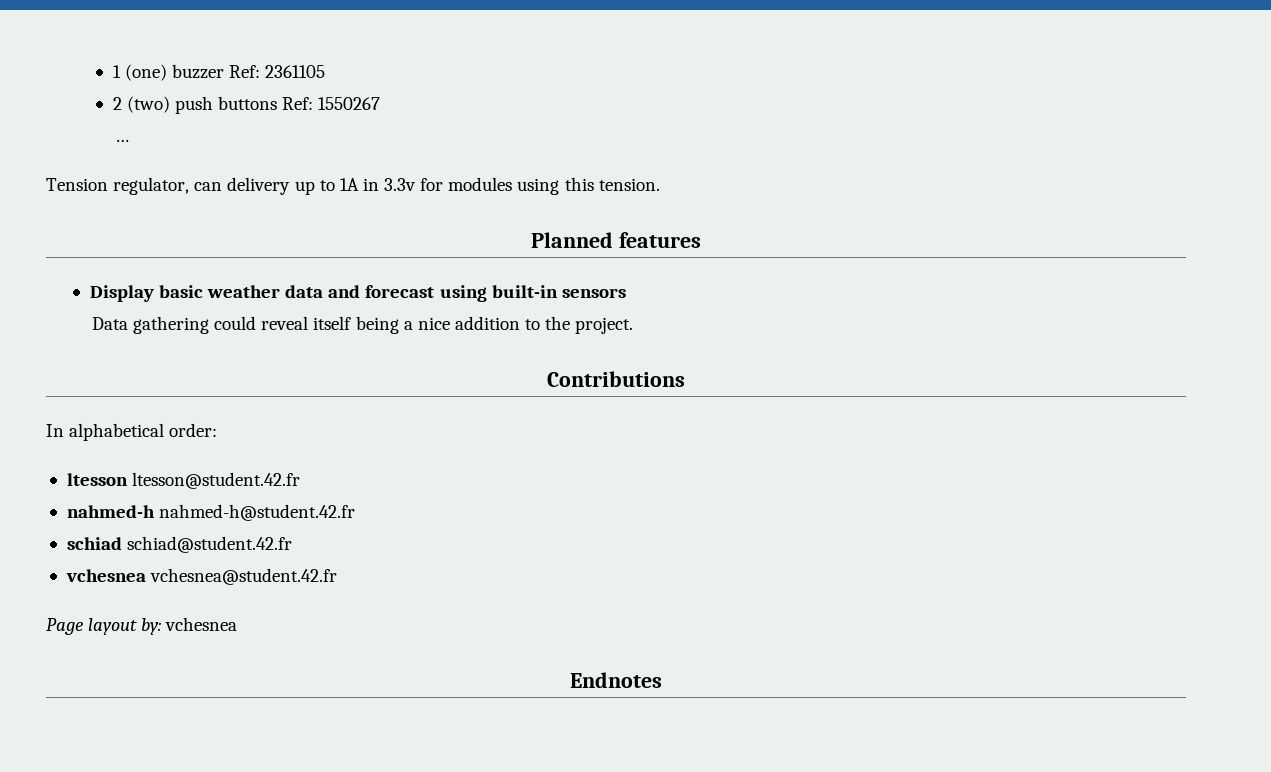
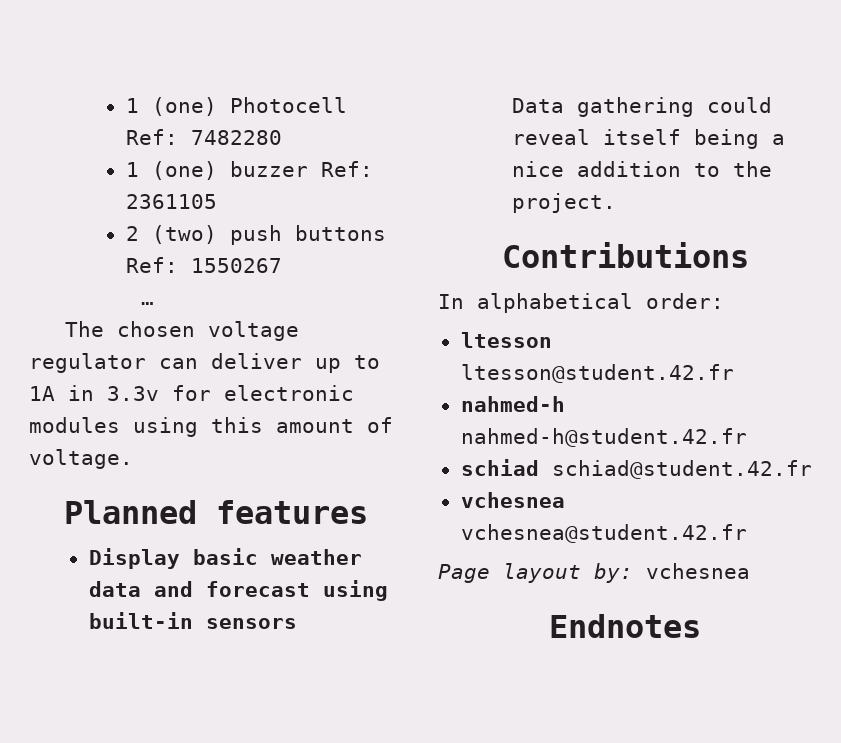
+ 1 (one) Photocell Ref: 7482280
- Tension regulator, can delivery up to 1A in 3.3v for modules using this tension.
+ The chosen voltage regulator can deliver up to 1A in 3.3v for electronic modules using this amount of voltage.

